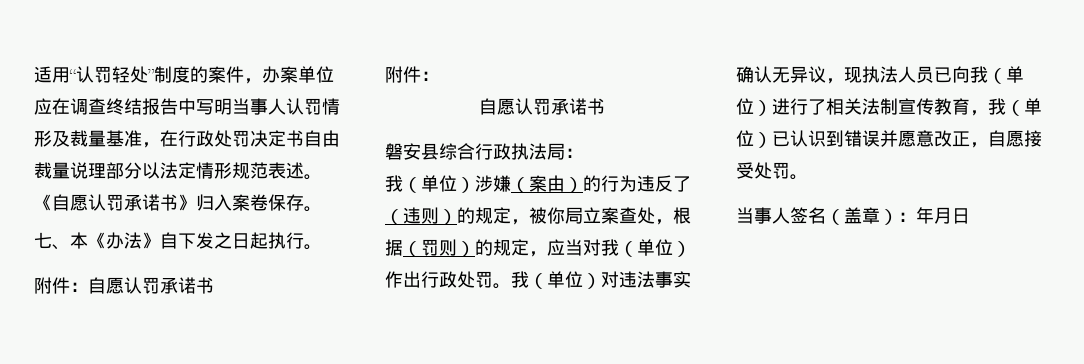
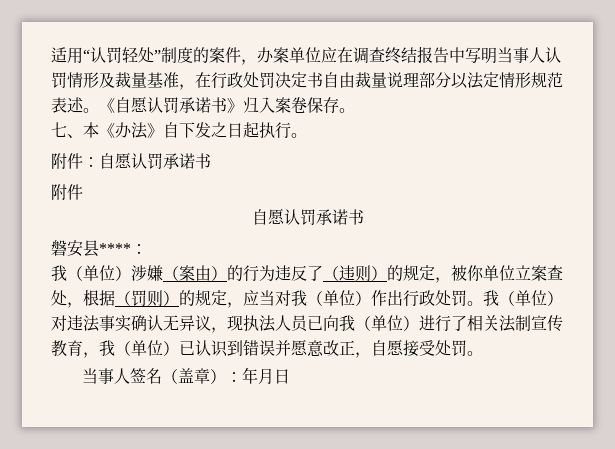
  附件：自愿认罚承诺书
- 附件：
+ 附件
- 磐安县综合行政执法局：
+ 磐安县****：
- 我（单位）涉嫌（案由）的行为违反了（违则）的规定，被你局立案查处，根据（罚则）的规定，应当对我（单位）作出行政处罚。
+ 我（单位）涉嫌（案由）的行为违反了（违则）的规定，被你单位立案查处，根据（罚则）的规定，应当对我（单位）作出行政处罚。

